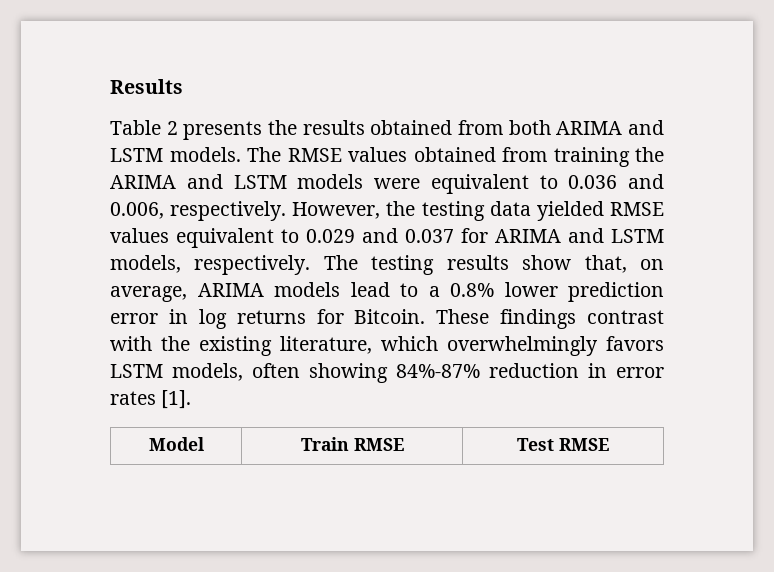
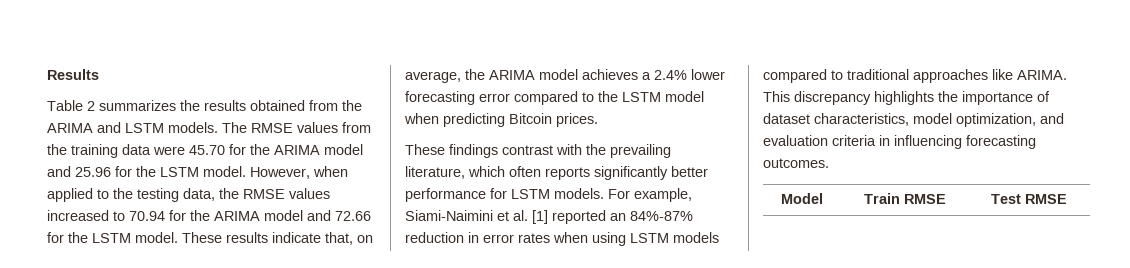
- Table 2 presents the results obtained from both ARIMA and LSTM models.
+ Table 2 summarizes the results obtained from the ARIMA and LSTM models.
- The RMSE values obtained from training the ARIMA and LSTM models were equivalent to 0.036 and 0.006, respectively. However, the testing data yielded RMSE values equivalent to 0.029 and 0.037 for ARIMA and LSTM models, respectively. The testing results show that, on average, ARIMA models lead to a 0.8% lower prediction error in log returns for Bitcoin. These findings contrast with the existing literature, which overwhelmingly favors LSTM models, often showing 84%-87% reduction in error rates [1].
+ The RMSE values from the training data were 45.70 for the ARIMA model and 25.96 for the LSTM model. However, when applied to the testing data, the RMSE values increased to 70.94 for the ARIMA model and 72.66 for the LSTM model. These results indicate that, on average, the ARIMA model achieves a 2.4% lower forecasting error compared to the LSTM model when predicting Bitcoin prices.
+ These findings contrast with the prevailing literature, which often reports significantly better performance for LSTM models. For example, Siami-Naimini et al. [1] reported an 84%-87% reduction in error rates when using LSTM models compared to traditional approaches like ARIMA. This discrepancy highlights the importance of dataset characteristics, model optimization, and evaluation criteria in influencing forecasting outcomes.

